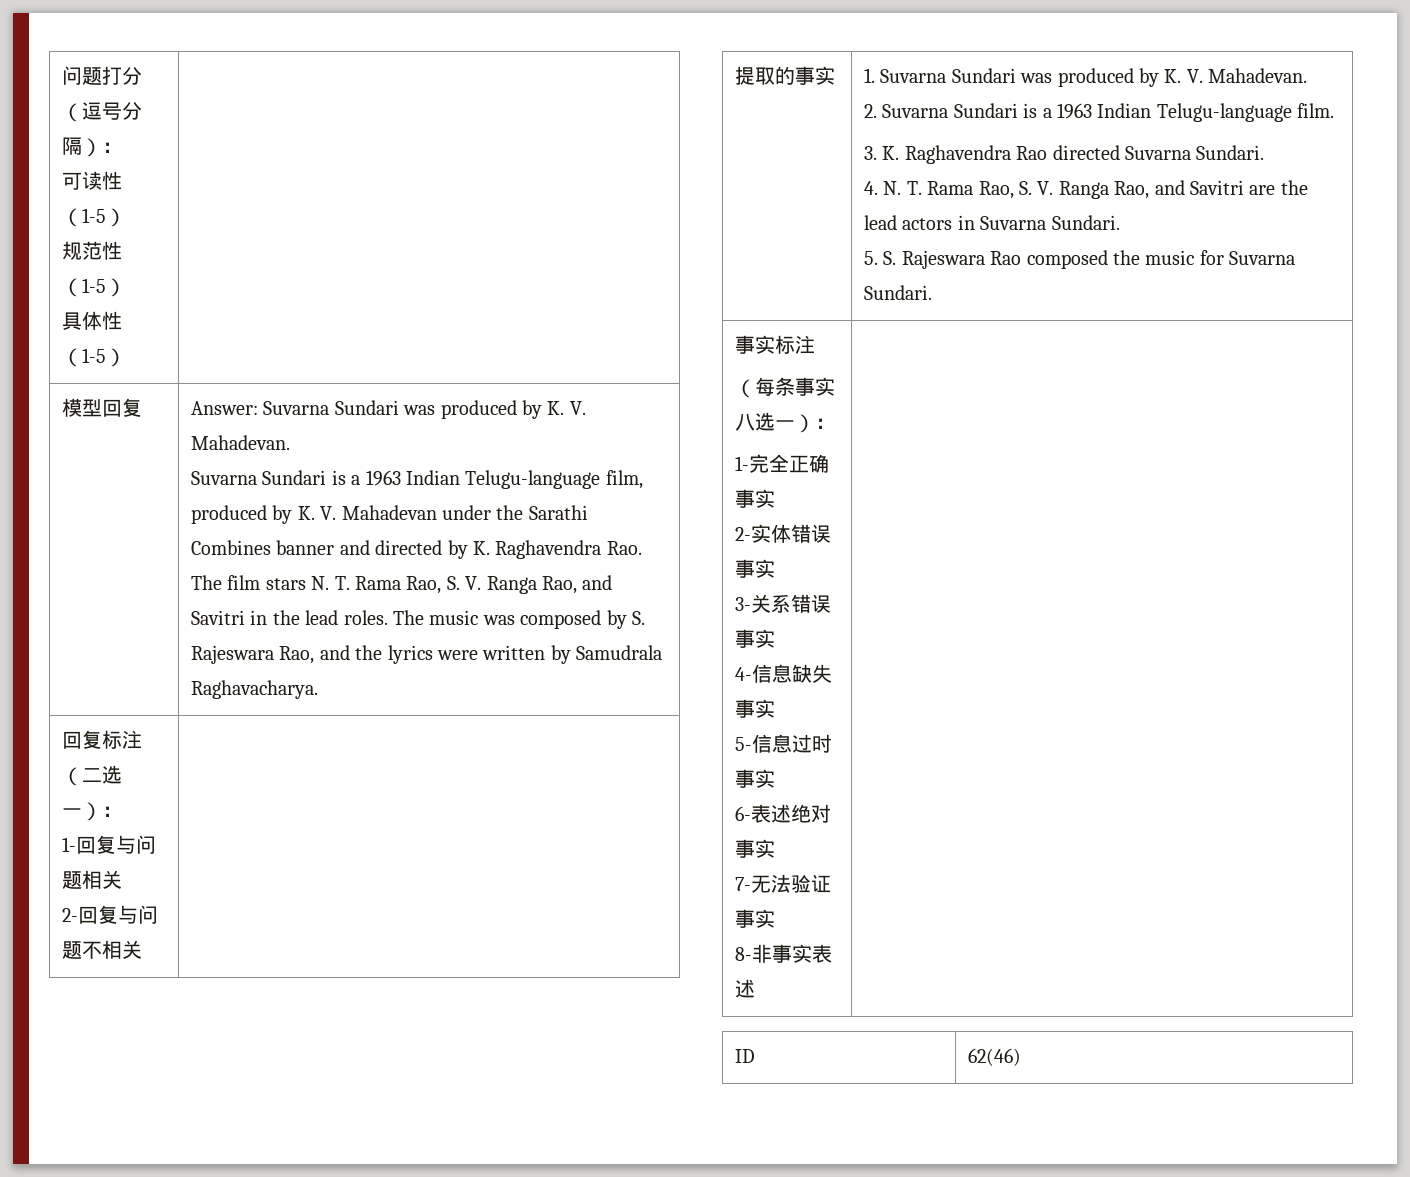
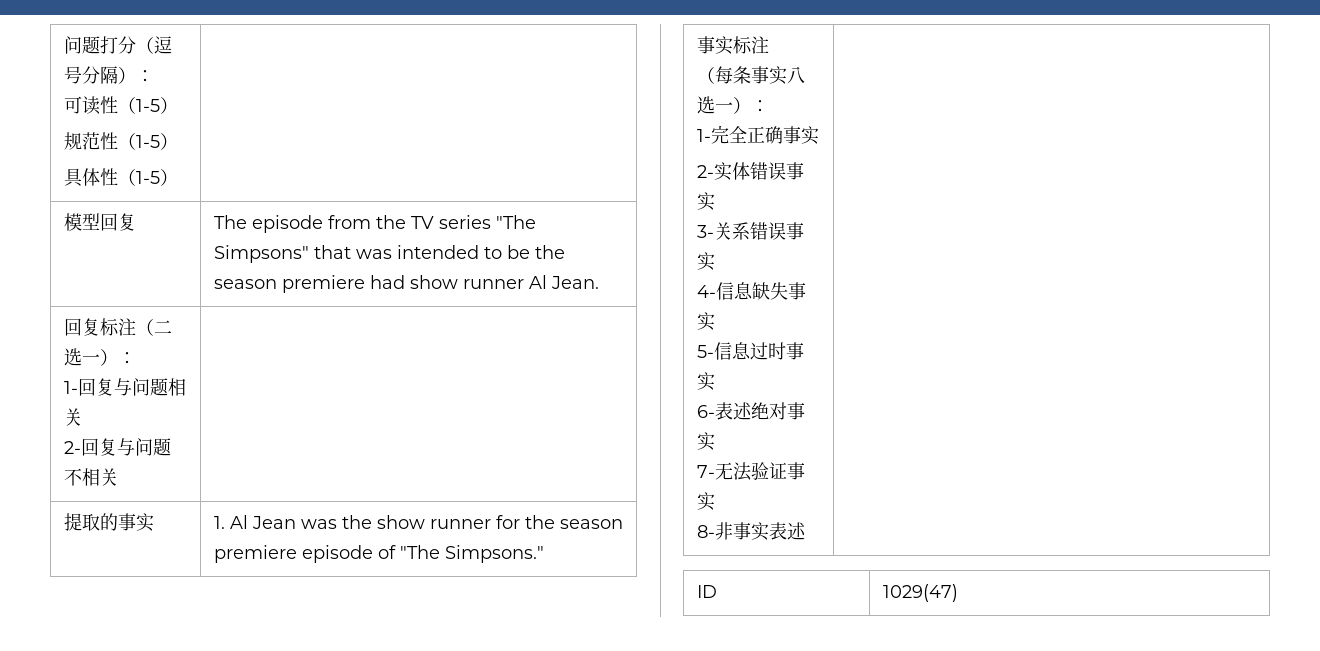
- Answer: Suvarna Sundari was produced by K. V. Mahadevan.
- Suvarna Sundari is a 1963 Indian Telugu-language film, produced by K. V. Mahadevan under the Sarathi Combines banner and directed by K. Raghavendra Rao. The film stars N. T. Rama Rao, S. V. Ranga Rao, and Savitri in the lead roles. The music was composed by S. Rajeswara Rao, and the lyrics were written by Samudrala Raghavacharya.
+ The episode from the TV series "The Simpsons" that was intended to be the season premiere had show runner Al Jean.
- 1. Suvarna Sundari was produced by K. V. Mahadevan.
- 2. Suvarna Sundari is a 1963 Indian Telugu-language film.
- 3. K. Raghavendra Rao directed Suvarna Sundari.
- 4. N. T. Rama Rao, S. V. Ranga Rao, and Savitri are the lead actors in Suvarna Sundari.
- 5. S. Rajeswara Rao composed the music for Suvarna Sundari.
+ 1. Al Jean was the show runner for the season premiere episode of "The Simpsons."
- ID | 62(46)
+ ID | 1029(47)

